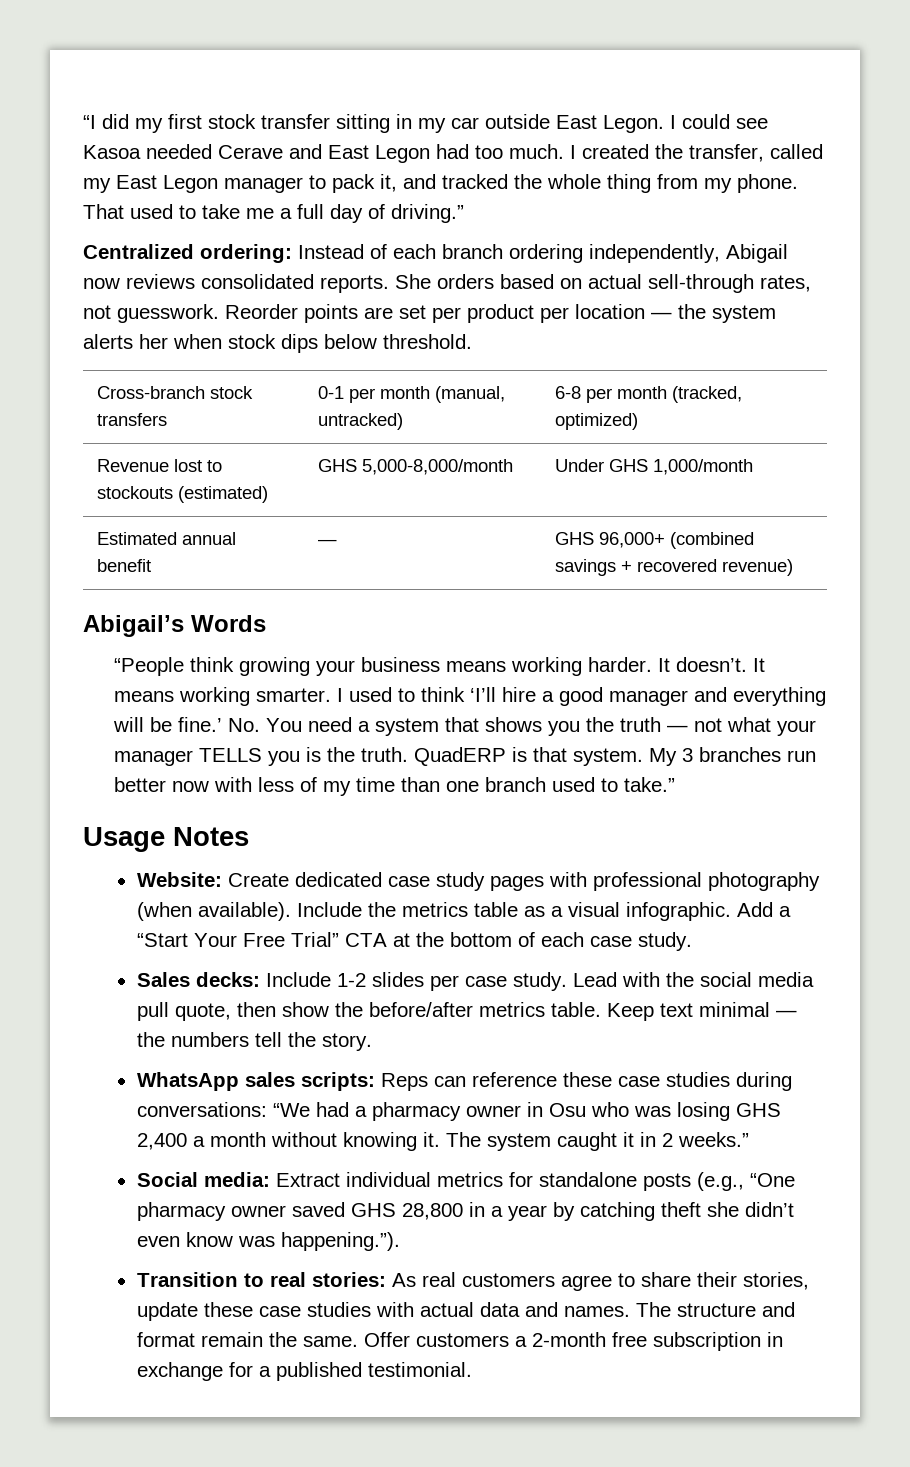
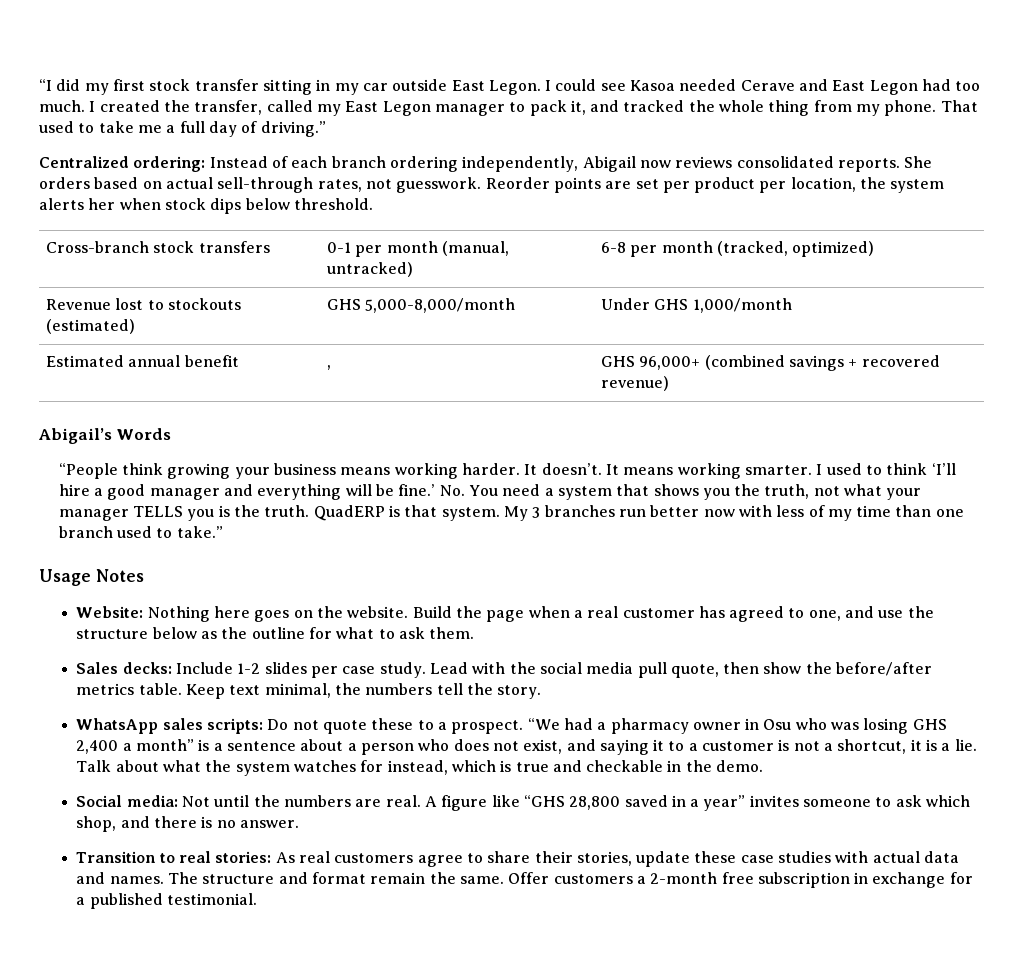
- Reorder points are set per product per location — the system alerts her when stock dips below threshold.
+ Reorder points are set per product per location, the system alerts her when stock dips below threshold.
- Estimated annual benefit | — | GHS 96,000+ (combined savings + recovered revenue)
+ Estimated annual benefit | , | GHS 96,000+ (combined savings + recovered revenue)
- No. You need a system that shows you the truth — not what your manager TELLS you is the truth.
+ No. You need a system that shows you the truth, not what your manager TELLS you is the truth.
- Website: Create dedicated case study pages with professional photography (when available). Include the metrics table as a visual infographic. Add a “Start Your Free Trial” CTA at the bottom of each case study.
+ Website: Nothing here goes on the website. Build the page when a real customer has agreed to one, and use the structure below as the outline for what to ask them.
- Keep text minimal — the numbers tell the story.
+ Keep text minimal, the numbers tell the story.
- WhatsApp sales scripts: Reps can reference these case studies during conversations: “We had a pharmacy owner in Osu who was losing GHS 2,400 a month without knowing it. The system caught it in 2 weeks.”
- Social media: Extract individual metrics for standalone posts (e.g., “One pharmacy owner saved GHS 28,800 in a year by catching theft she didn’t even know was happening.”).
+ WhatsApp sales scripts: Do not quote these to a prospect. “We had a pharmacy owner in Osu who was losing GHS 2,400 a month” is a sentence about a person who does not exist, and saying it to a customer is not a shortcut, it is a lie. Talk about what the system watches for instead, which is true and checkable in the demo.
+ Social media: Not until the numbers are real. A figure like “GHS 28,800 saved in a year” invites someone to ask which shop, and there is no answer.

